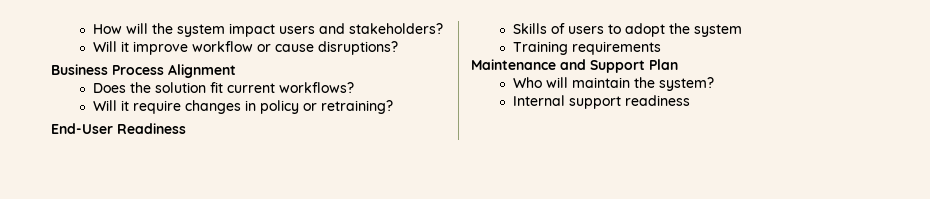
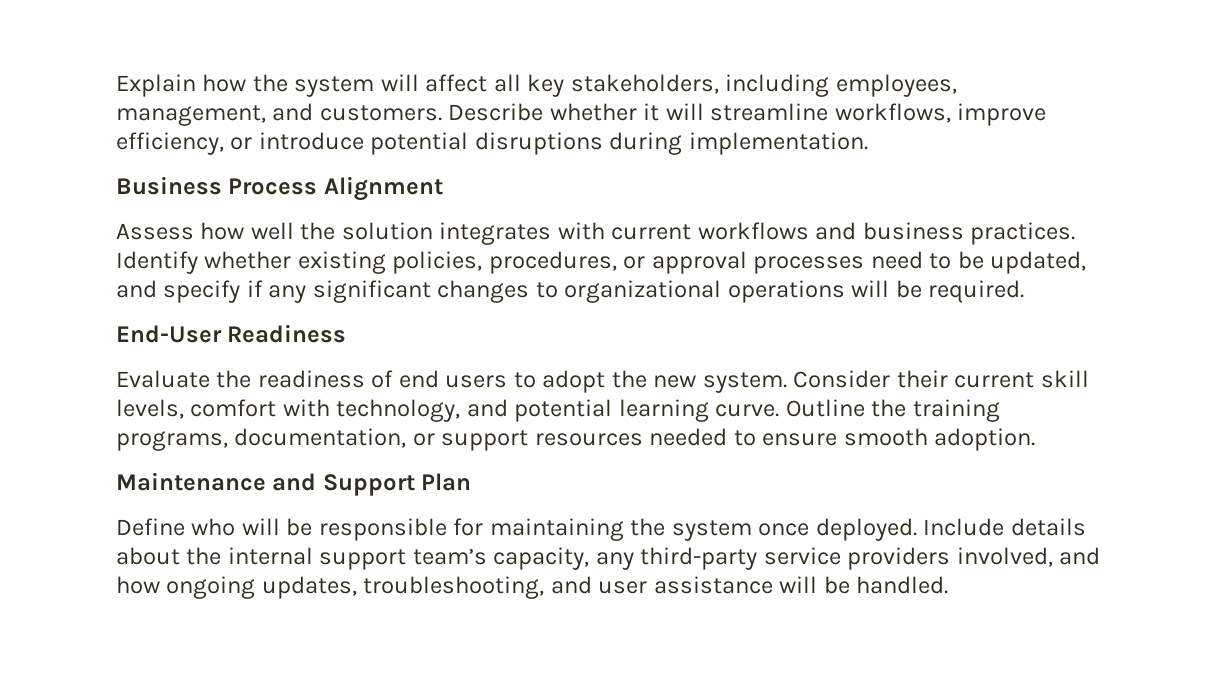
- How will the system impact users and stakeholders?
- Will it improve workflow or cause disruptions?
+ Explain how the system will affect all key stakeholders, including employees, management, and customers. Describe whether it will streamline workflows, improve efficiency, or introduce potential disruptions during implementation.
  Business Process Alignment
- Does the solution fit current workflows?
- Will it require changes in policy or retraining?
+ Assess how well the solution integrates with current workflows and business practices. Identify whether existing policies, procedures, or approval processes need to be updated, and specify if any significant changes to organizational operations will be required.
  End-User Readiness
- Skills of users to adopt the system
- Training requirements
+ Evaluate the readiness of end users to adopt the new system. Consider their current skill levels, comfort with technology, and potential learning curve. Outline the training programs, documentation, or support resources needed to ensure smooth adoption.
  Maintenance and Support Plan
- Who will maintain the system?
- Internal support readiness
+ Define who will be responsible for maintaining the system once deployed. Include details about the internal support team’s capacity, any third-party service providers involved, and how ongoing updates, troubleshooting, and user assistance will be handled.

